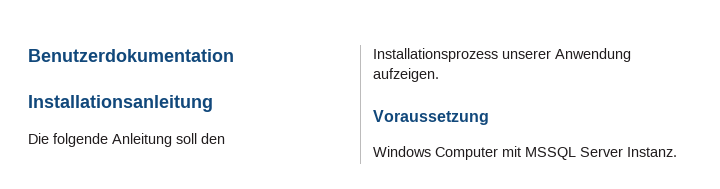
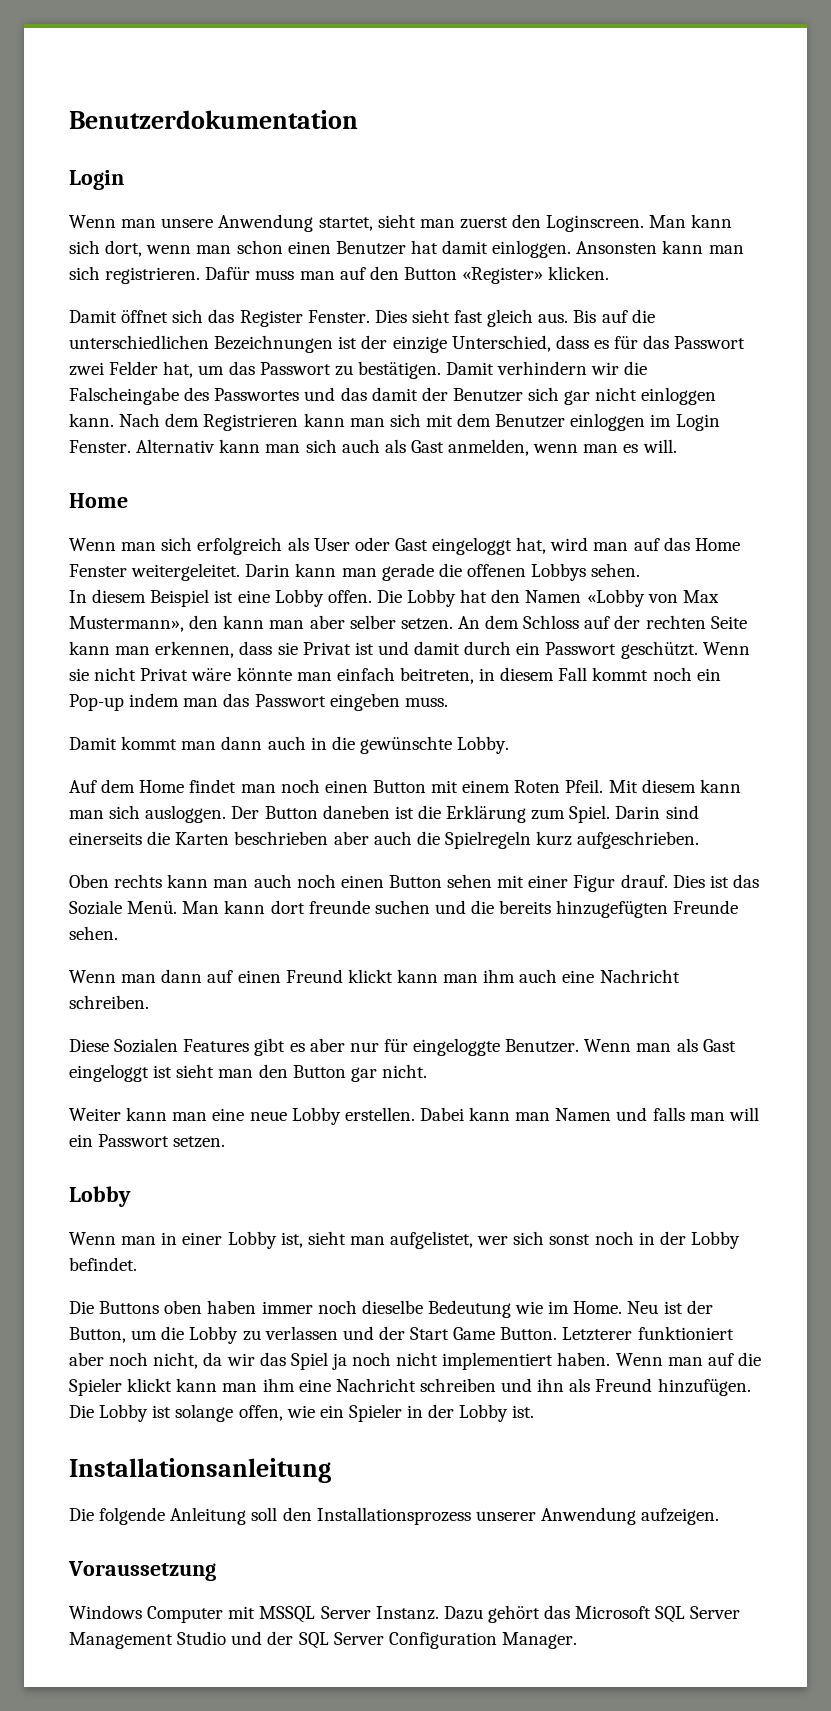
  Benutzerdokumentation
+ Login
+ Wenn man unsere Anwendung startet, sieht man zuerst den Loginscreen. Man kann sich dort, wenn man schon einen Benutzer hat damit einloggen. Ansonsten kann man sich registrieren. Dafür muss man auf den Button «Register» klicken.
+ Damit öffnet sich das Register Fenster. Dies sieht fast gleich aus. Bis auf die unterschiedlichen Bezeichnungen ist der einzige Unterschied, dass es für das Passwort zwei Felder hat, um das Passwort zu bestätigen. Damit verhindern wir die Falscheingabe des Passwortes und das damit der Benutzer sich gar nicht einloggen kann. Nach dem Registrieren kann man sich mit dem Benutzer einloggen im Login Fenster. Alternativ kann man sich auch als Gast anmelden, wenn man es will.
+ Home
+ Wenn man sich erfolgreich als User oder Gast eingeloggt hat, wird man auf das Home Fenster weitergeleitet. Darin kann man gerade die offenen Lobbys sehen.
+ In diesem Beispiel ist eine Lobby offen. Die Lobby hat den Namen «Lobby von Max Mustermann», den kann man aber selber setzen. An dem Schloss auf der rechten Seite kann man erkennen, dass sie Privat ist und damit durch ein Passwort geschützt. Wenn sie nicht Privat wäre könnte man einfach beitreten, in diesem Fall kommt noch ein Pop-up indem man das Passwort eingeben muss.
+ Damit kommt man dann auch in die gewünschte Lobby.
+ Auf dem Home findet man noch einen Button mit einem Roten Pfeil. Mit diesem kann man sich ausloggen. Der Button daneben ist die Erklärung zum Spiel. Darin sind einerseits die Karten beschrieben aber auch die Spielregeln kurz aufgeschrieben.
+ Oben rechts kann man auch noch einen Button sehen mit einer Figur drauf. Dies ist das Soziale Menü. Man kann dort freunde suchen und die bereits hinzugefügten Freunde sehen.
+ Wenn man dann auf einen Freund klickt kann man ihm auch eine Nachricht schreiben.
+ Diese Sozialen Features gibt es aber nur für eingeloggte Benutzer. Wenn man als Gast eingeloggt ist sieht man den Button gar nicht.
+ Weiter kann man eine neue Lobby erstellen. Dabei kann man Namen und falls man will ein Passwort setzen.
+ Lobby
+ Wenn man in einer Lobby ist, sieht man aufgelistet, wer sich sonst noch in der Lobby befindet.
+ Die Buttons oben haben immer noch dieselbe Bedeutung wie im Home. Neu ist der Button, um die Lobby zu verlassen und der Start Game Button. Letzterer funktioniert aber noch nicht, da wir das Spiel ja noch nicht implementiert haben. Wenn man auf die Spieler klickt kann man ihm eine Nachricht schreiben und ihn als Freund hinzufügen. Die Lobby ist solange offen, wie ein Spieler in der Lobby ist.
+ Dazu gehört das Microsoft SQL Server Management Studio und der SQL Server Configuration Manager.

